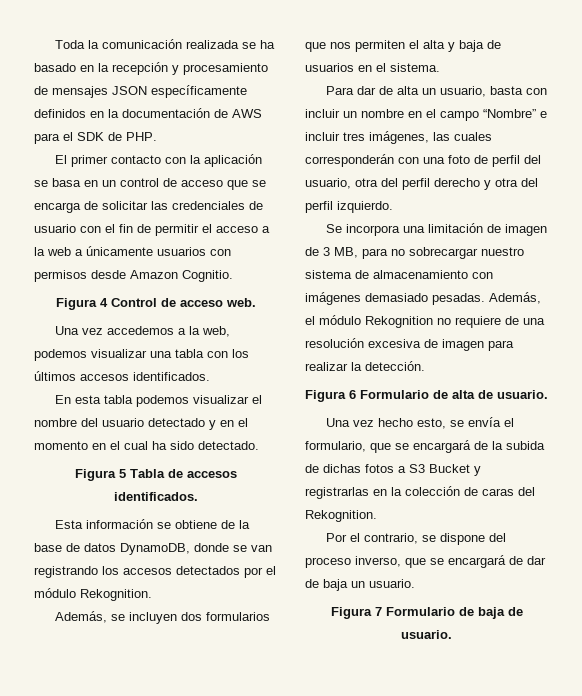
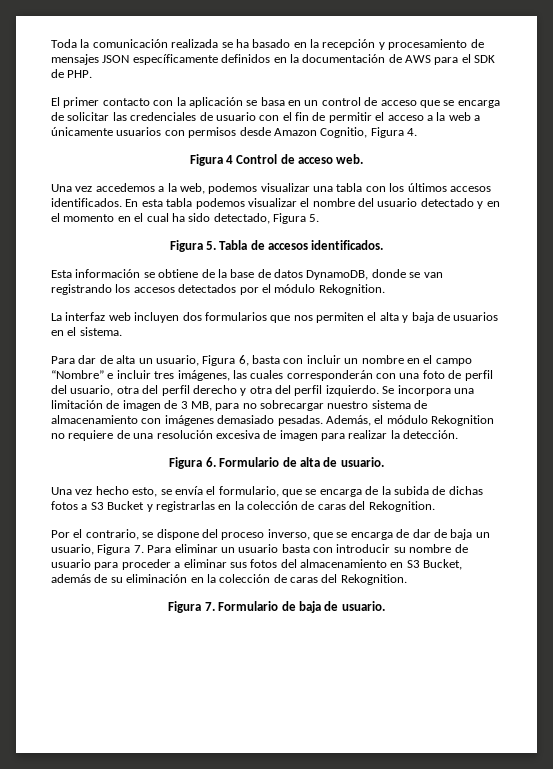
- El primer contacto con la aplicación se basa en un control de acceso que se encarga de solicitar las credenciales de usuario con el fin de permitir el acceso a la web a únicamente usuarios con permisos desde Amazon Cognitio.
+ El primer contacto con la aplicación se basa en un control de acceso que se encarga de solicitar las credenciales de usuario con el fin de permitir el acceso a la web a únicamente usuarios con permisos desde Amazon Cognitio, Figura 4.
- Una vez accedemos a la web, podemos visualizar una tabla con los últimos accesos identificados.
- En esta tabla podemos visualizar el nombre del usuario detectado y en el momento en el cual ha sido detectado.
- Figura 5 Tabla de accesos identificados.
+ Una vez accedemos a la web, podemos visualizar una tabla con los últimos accesos identificados. En esta tabla podemos visualizar el nombre del usuario detectado y en el momento en el cual ha sido detectado, Figura 5.
+ Figura 5. Tabla de accesos identificados.
- Además, se incluyen dos formularios que nos permiten el alta y baja de usuarios en el sistema.
+ La interfaz web incluyen dos formularios que nos permiten el alta y baja de usuarios en el sistema.
- Para dar de alta un usuario, basta con incluir un nombre en el campo “Nombre” e incluir tres imágenes, las cuales corresponderán con una foto de perfil del usuario, otra del perfil derecho y otra del perfil izquierdo.
- Se incorpora una limitación de imagen de 3 MB, para no sobrecargar nuestro sistema de almacenamiento con imágenes demasiado pesadas.
+ Para dar de alta un usuario, Figura 6, basta con incluir un nombre en el campo “Nombre” e incluir tres imágenes, las cuales corresponderán con una foto de perfil del usuario, otra del perfil derecho y otra del perfil izquierdo. Se incorpora una limitación de imagen de 3 MB, para no sobrecargar nuestro sistema de almacenamiento con imágenes demasiado pesadas.
- Figura 6 Formulario de alta de usuario.
+ Figura 6. Formulario de alta de usuario.
- Una vez hecho esto, se envía el formulario, que se encargará de la subida de dichas fotos a S3 Bucket y registrarlas en la colección de caras del Rekognition.
+ Una vez hecho esto, se envía el formulario, que se encarga de la subida de dichas fotos a S3 Bucket y registrarlas en la colección de caras del Rekognition.
- Por el contrario, se dispone del proceso inverso, que se encargará de dar de baja un usuario.
- Figura 7 Formulario de baja de usuario.
+ Por el contrario, se dispone del proceso inverso, que se encarga de dar de baja un usuario, Figura 7. Para eliminar un usuario basta con introducir su nombre de usuario para proceder a eliminar sus fotos del almacenamiento en S3 Bucket, además de su eliminación en la colección de caras del Rekognition.
+ Figura 7. Formulario de baja de usuario.

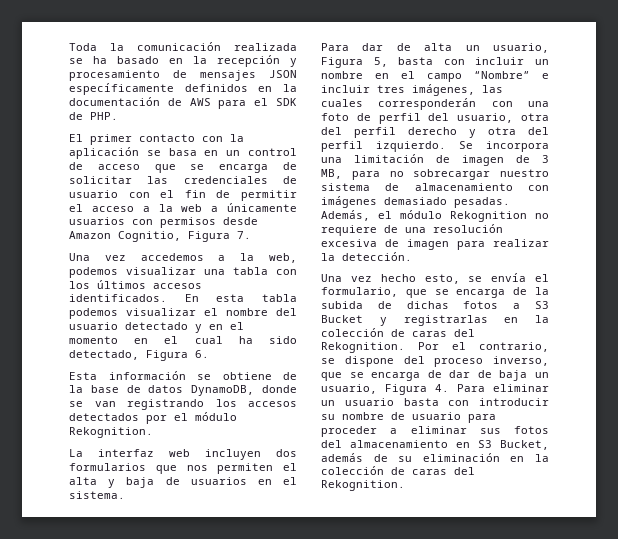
- El primer contacto con la aplicación se basa en un control de acceso que se encarga de solicitar las credenciales de usuario con el fin de permitir el acceso a la web a únicamente usuarios con permisos desde Amazon Cognitio, Figura 4.
- Figura 4 Control de acceso web.
+ El primer contacto con la aplicación se basa en un control de acceso que se encarga de solicitar las credenciales de usuario con el fin de permitir el acceso a la web a únicamente usuarios con permisos desde Amazon Cognitio, Figura 7.
- En esta tabla podemos visualizar el nombre del usuario detectado y en el momento en el cual ha sido detectado, Figura 5.
- Figura 5. Tabla de accesos identificados.
+ En esta tabla podemos visualizar el nombre del usuario detectado y en el momento en el cual ha sido detectado, Figura 6.
- Para dar de alta un usuario, Figura 6, basta con incluir un nombre en el campo “Nombre” e incluir tres imágenes, las cuales corresponderán con una foto de perfil del usuario, otra del perfil derecho y otra del perfil izquierdo.
+ Para dar de alta un usuario, Figura 5, basta con incluir un nombre en el campo “Nombre” e incluir tres imágenes, las cuales corresponderán con una foto de perfil del usuario, otra del perfil derecho y otra del perfil izquierdo.
- Figura 6. Formulario de alta de usuario.
- Una vez hecho esto, se envía el formulario, que se encarga de la subida de dichas fotos a S3 Bucket y registrarlas en la colección de caras del Rekognition.
- Por el contrario, se dispone del proceso inverso, que se encarga de dar de baja un usuario, Figura 7. Para eliminar un usuario basta con introducir su nombre de usuario para proceder a eliminar sus fotos del almacenamiento en S3 Bucket, además de su eliminación en la colección de caras del Rekognition.
+ Una vez hecho esto, se envía el formulario, que se encarga de la subida de dichas fotos a S3 Bucket y registrarlas en la colección de caras del Rekognition. Por el contrario, se dispone del proceso inverso, que se encarga de dar de baja un usuario, Figura 4. Para eliminar un usuario basta con introducir su nombre de usuario para proceder a eliminar sus fotos del almacenamiento en S3 Bucket, además de su eliminación en la colección de caras del Rekognition.
- Figura 7. Formulario de baja de usuario.

